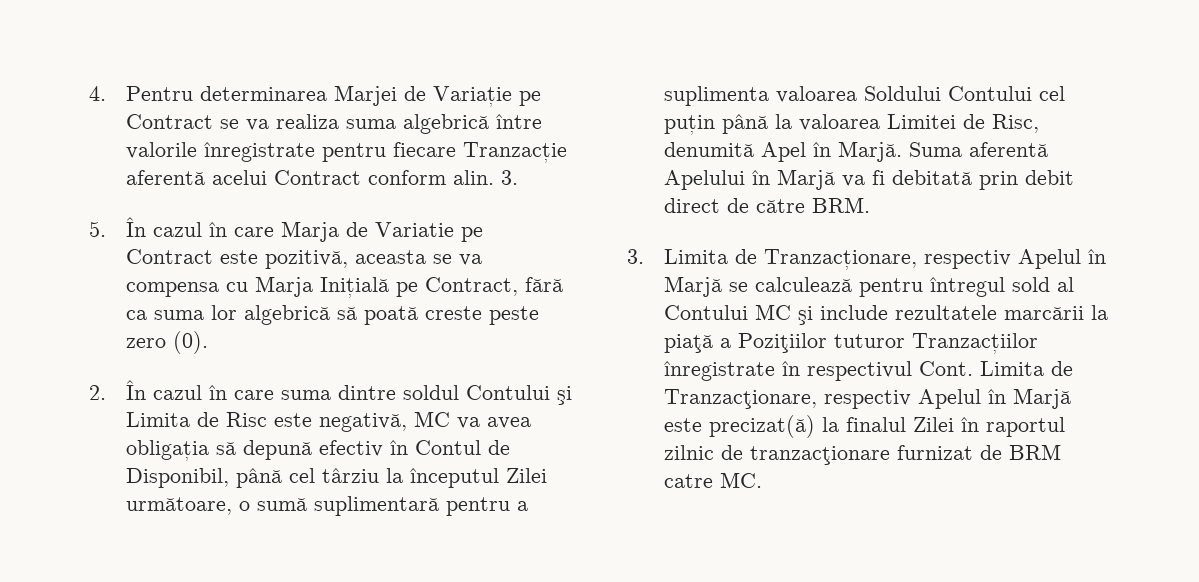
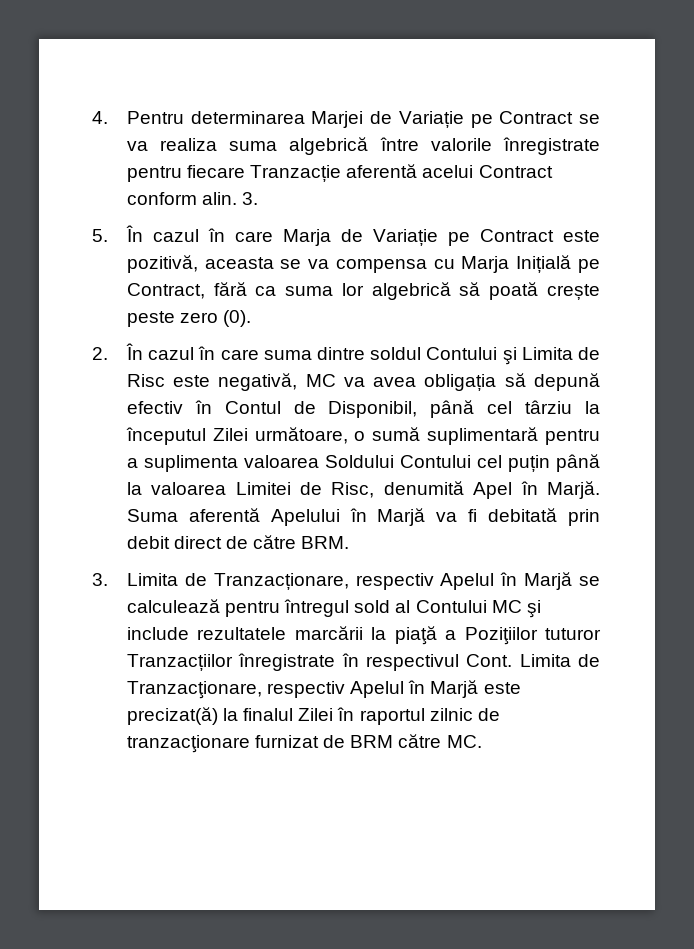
- 5. În cazul în care Marja de Variatie pe Contract este pozitivă, aceasta se va compensa cu Marja Inițială pe Contract, fără ca suma lor algebrică să poată creste peste zero (0).
+ 5. În cazul în care Marja de Variație pe Contract este pozitivă, aceasta se va compensa cu Marja Inițială pe Contract, fără ca suma lor algebrică să poată crește peste zero (0).
- Limita de Tranzacţionare, respectiv Apelul în Marjă este precizat(ă) la finalul Zilei în raportul zilnic de tranzacţionare furnizat de BRM catre MC.
+ Limita de Tranzacţionare, respectiv Apelul în Marjă este precizat(ă) la finalul Zilei în raportul zilnic de tranzacţionare furnizat de BRM către MC.

